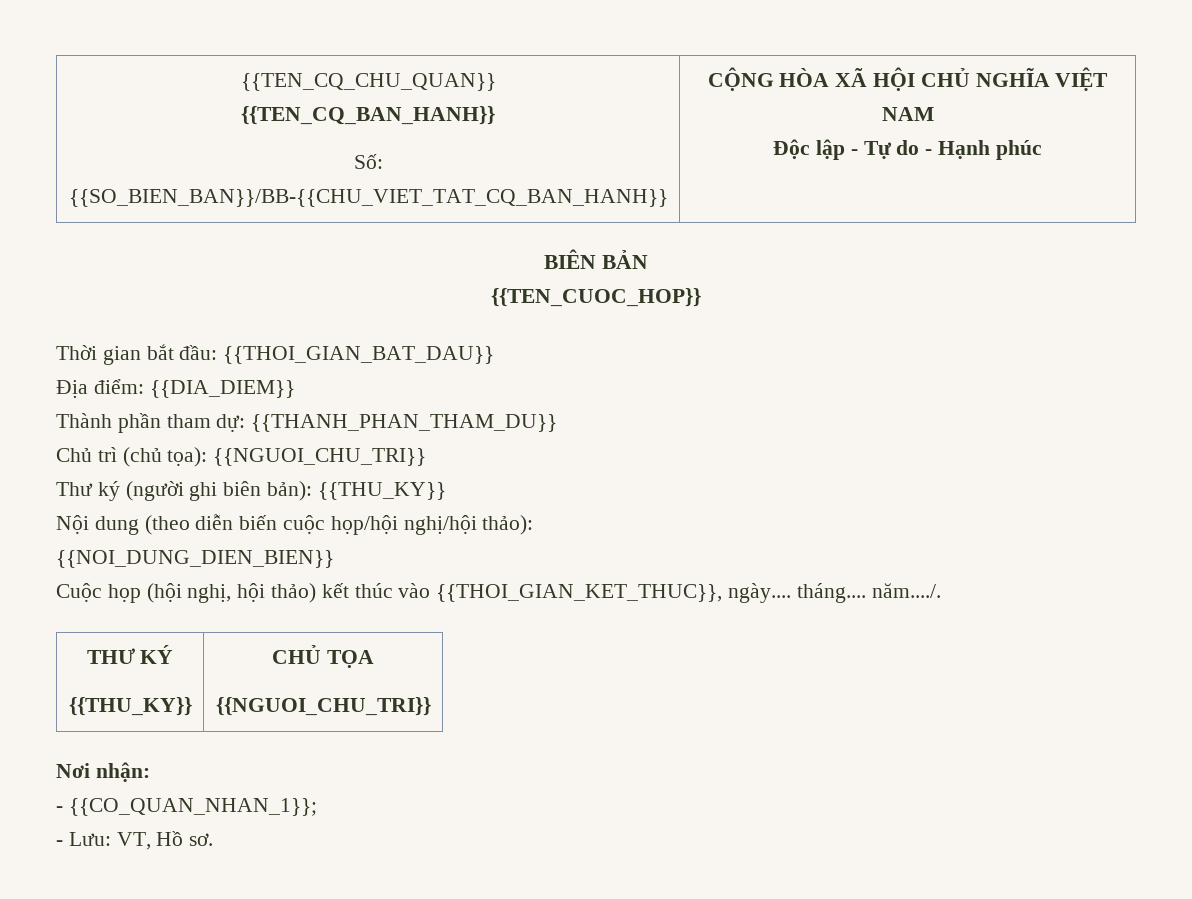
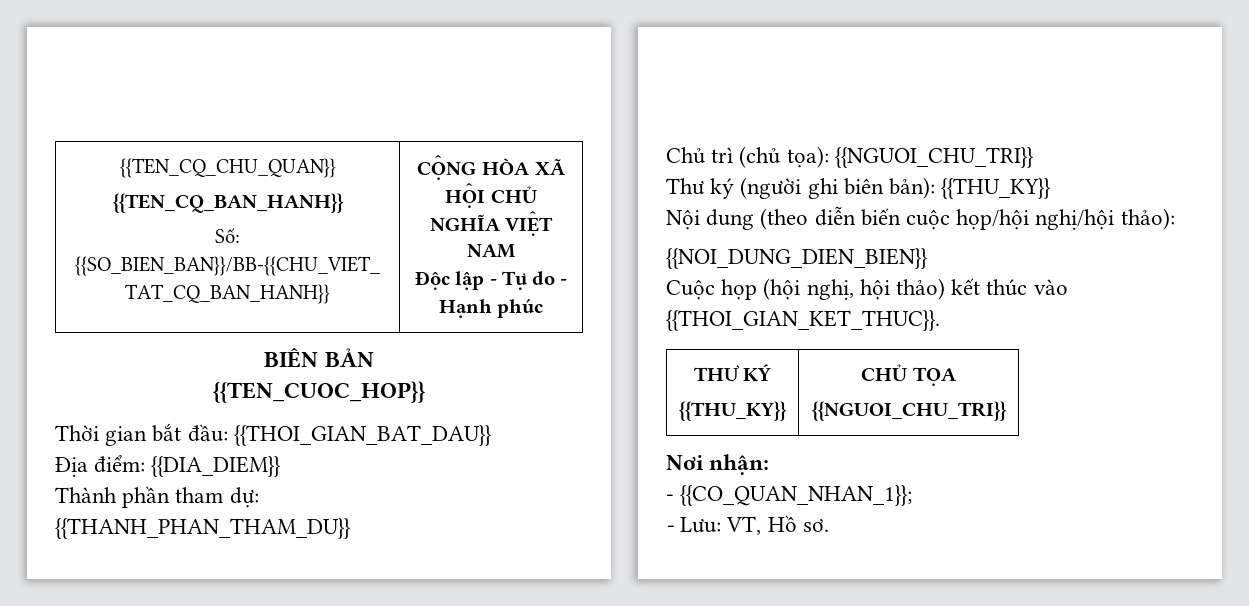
- Thành phần tham dự: {{THANH_PHAN_THAM_DU}}
+ Thành phần tham dự:
+ {{THANH_PHAN_THAM_DU}}
- Cuộc họp (hội nghị, hội thảo) kết thúc vào {{THOI_GIAN_KET_THUC}}, ngày.... tháng.... năm..../.
+ Cuộc họp (hội nghị, hội thảo) kết thúc vào {{THOI_GIAN_KET_THUC}}.

